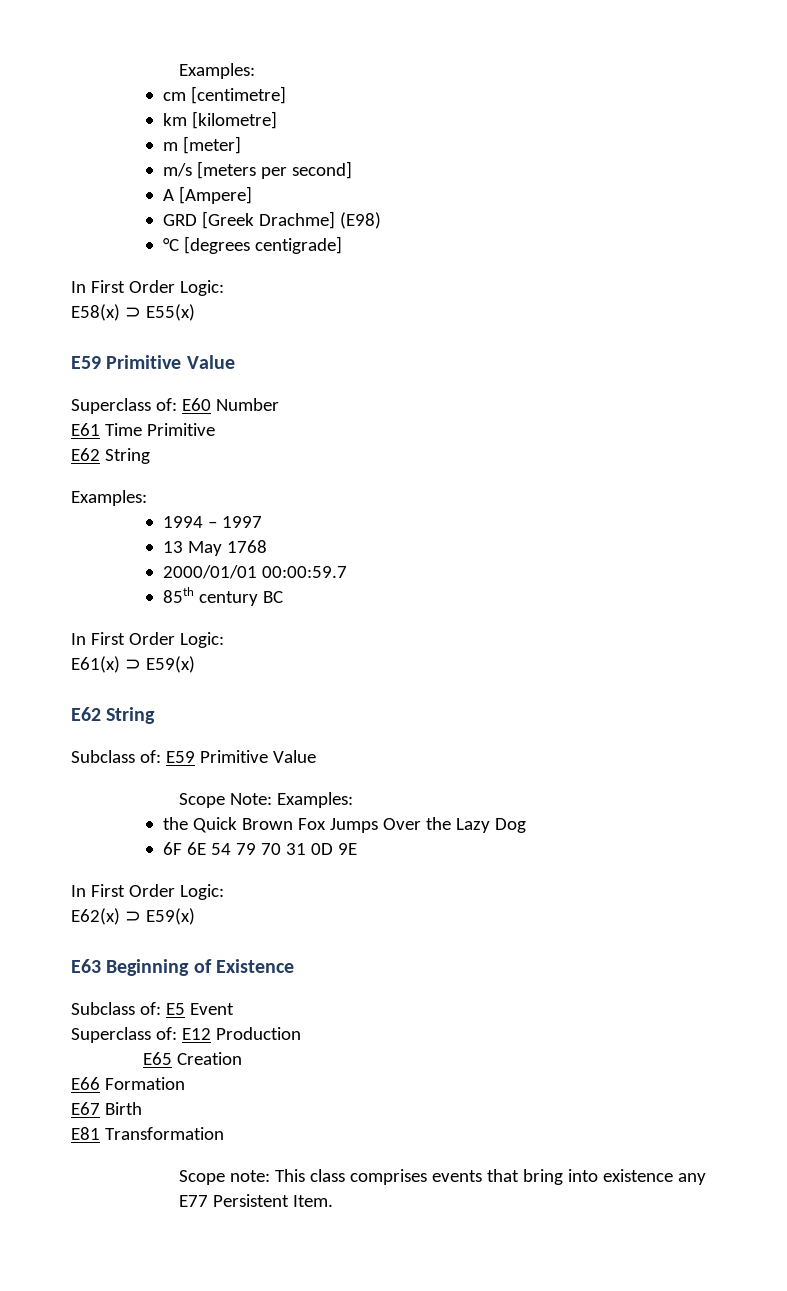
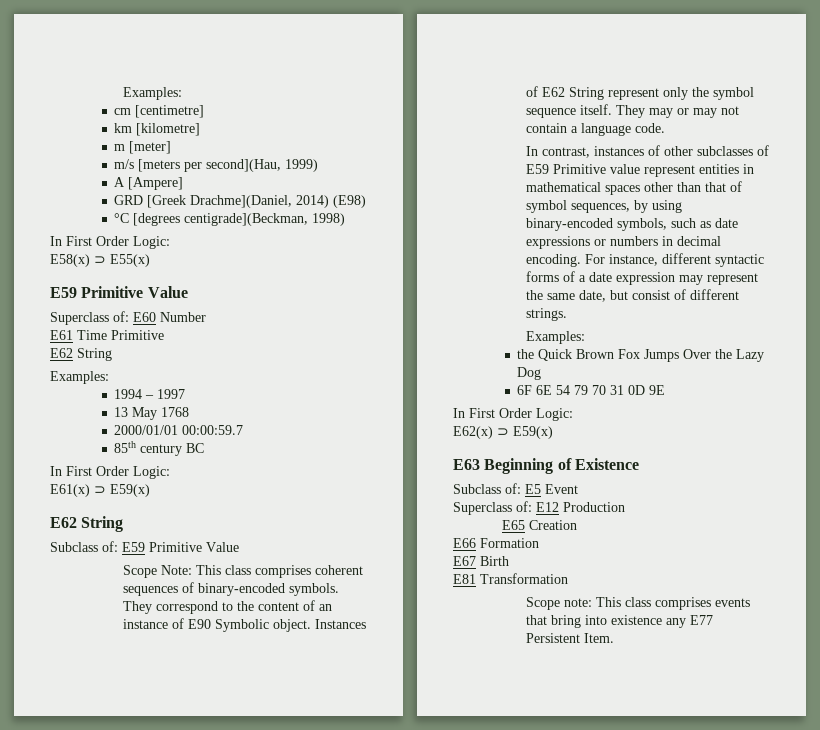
- m/s [meters per second]
+ m/s [meters per second](Hau, 1999)
- GRD [Greek Drachme] (E98)
+ GRD [Greek Drachme](Daniel, 2014) (E98)
- °C [degrees centigrade]
+ °C [degrees centigrade](Beckman, 1998)
- Scope Note: Examples:
+ Scope Note: This class comprises coherent sequences of binary-encoded symbols. They correspond to the content of an instance of E90 Symbolic object. Instances of E62 String represent only the symbol sequence itself. They may or may not contain a language code.
+ In contrast, instances of other subclasses of E59 Primitive value represent entities in mathematical spaces other than that of symbol sequences, by using binary-encoded symbols, such as date expressions or numbers in decimal encoding. For instance, different syntactic forms of a date expression may represent the same date, but consist of different strings.
+ Examples:

